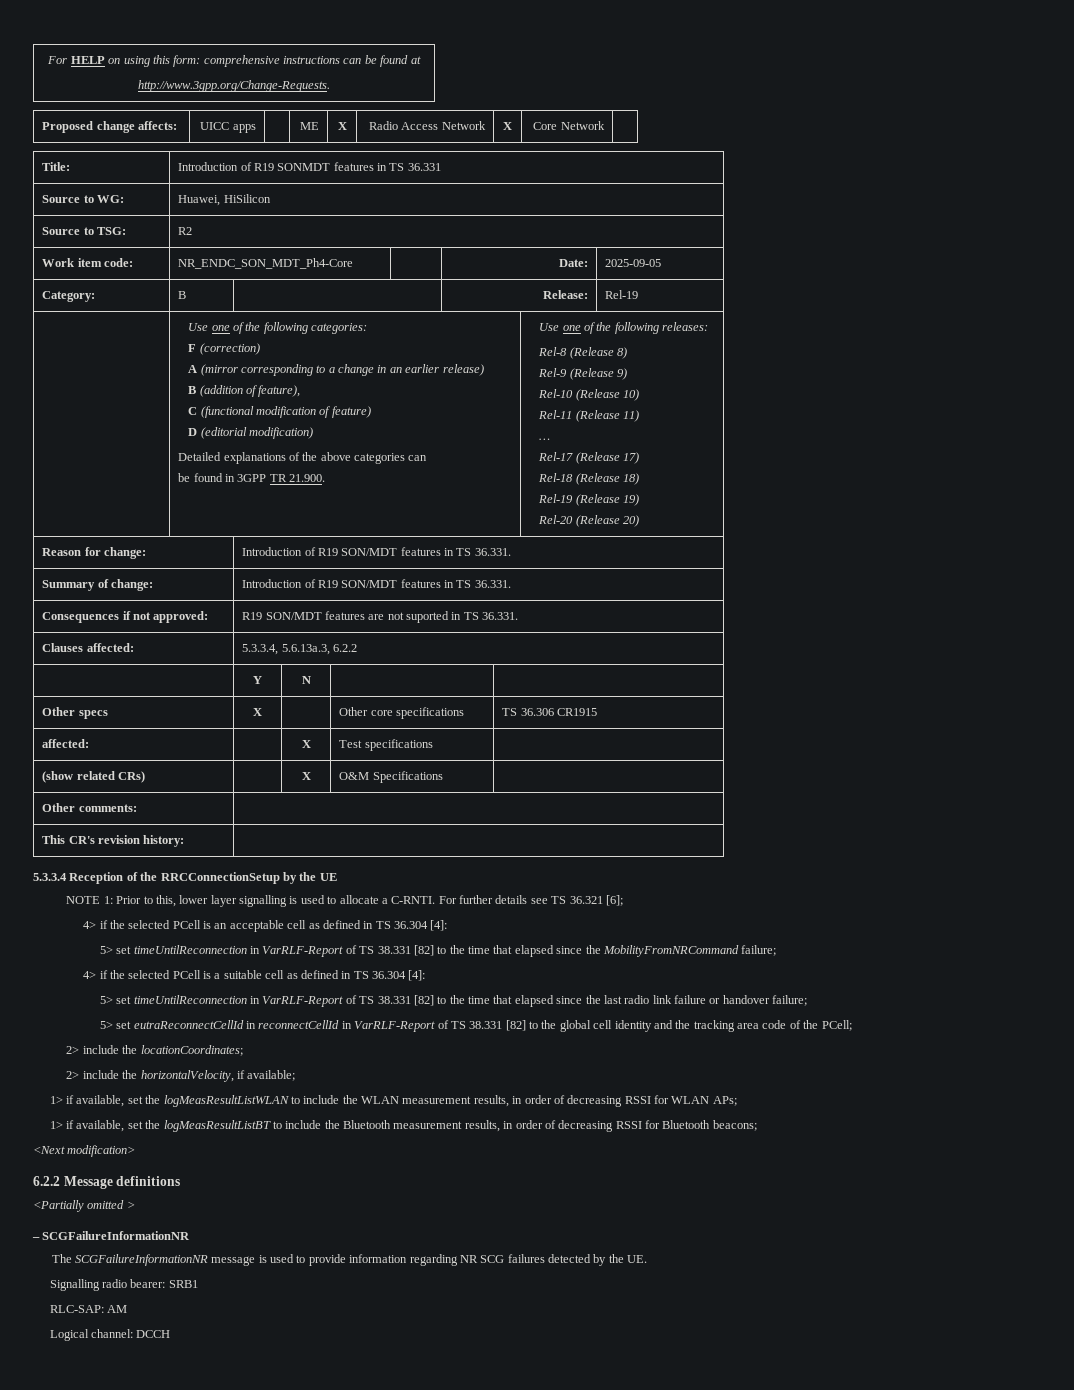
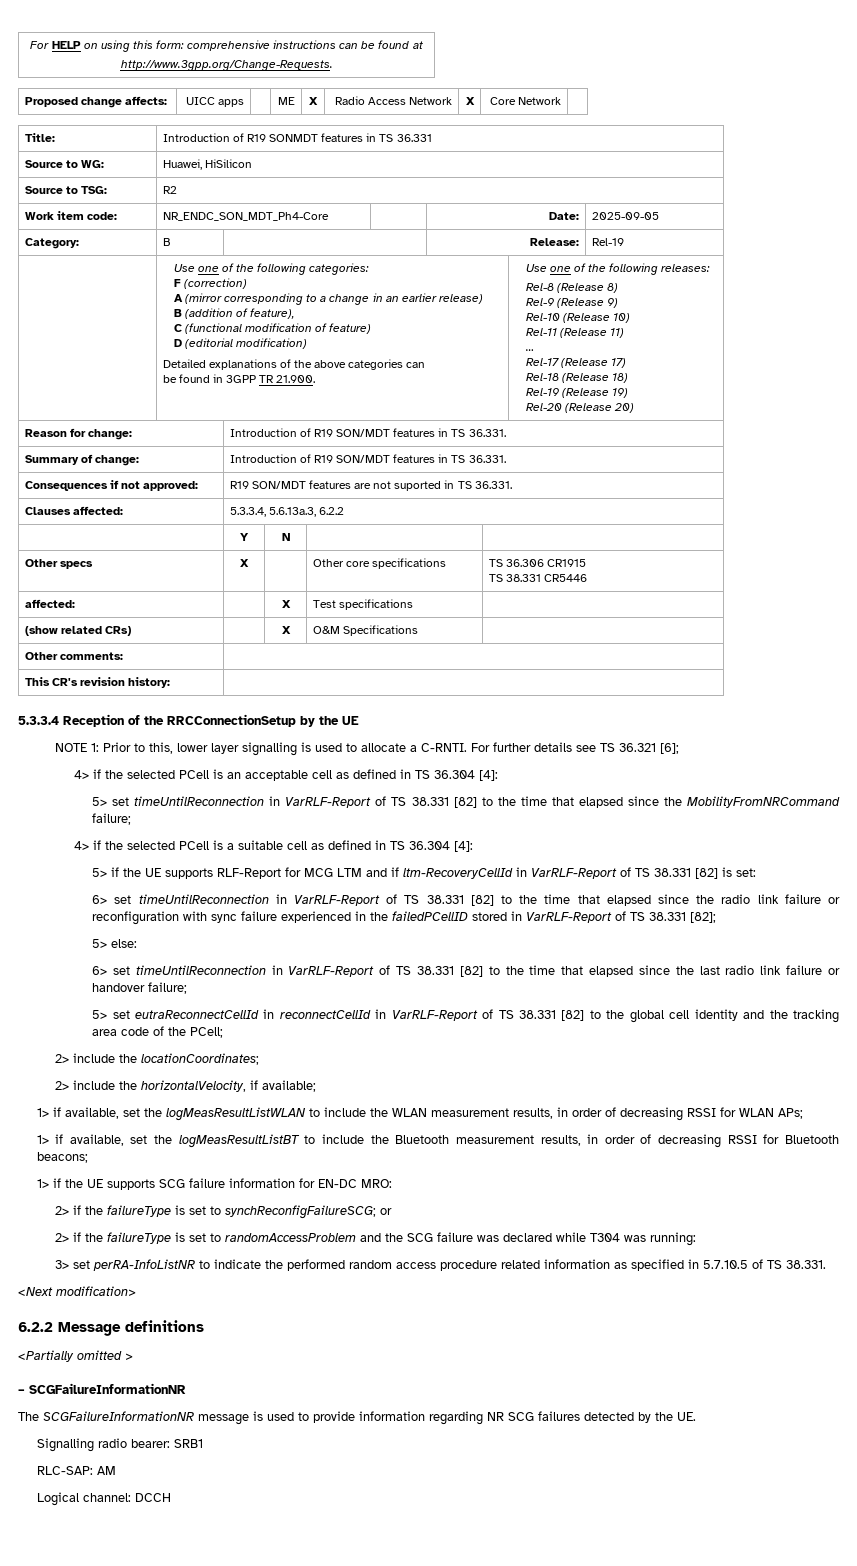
  Other specs | X | | Other core specifications | TS 36.306 CR1915
+ TS 38.331 CR5446
- 5> set timeUntilReconnection in VarRLF-Report of TS 38.331 [82] to the time that elapsed since the last radio link failure or handover failure;
+ 5> if the UE supports RLF-Report for MCG LTM and if ltm-RecoveryCellId in VarRLF-Report of TS 38.331 [82] is set:
+ 6> set timeUntilReconnection in VarRLF-Report of TS 38.331 [82] to the time that elapsed since the radio link failure or reconfiguration with sync failure experienced in the failedPCellID stored in VarRLF-Report of TS 38.331 [82];
+ 5> else:
+ 6> set timeUntilReconnection in VarRLF-Report of TS 38.331 [82] to the time that elapsed since the last radio link failure or handover failure;
+ 1> if the UE supports SCG failure information for EN-DC MRO:
+ 2> if the failureType is set to synchReconfigFailureSCG; or
+ 2> if the failureType is set to randomAccessProblem and the SCG failure was declared while T304 was running:
+ 3> set perRA-InfoListNR to indicate the performed random access procedure related information as specified in 5.7.10.5 of TS 38.331.

